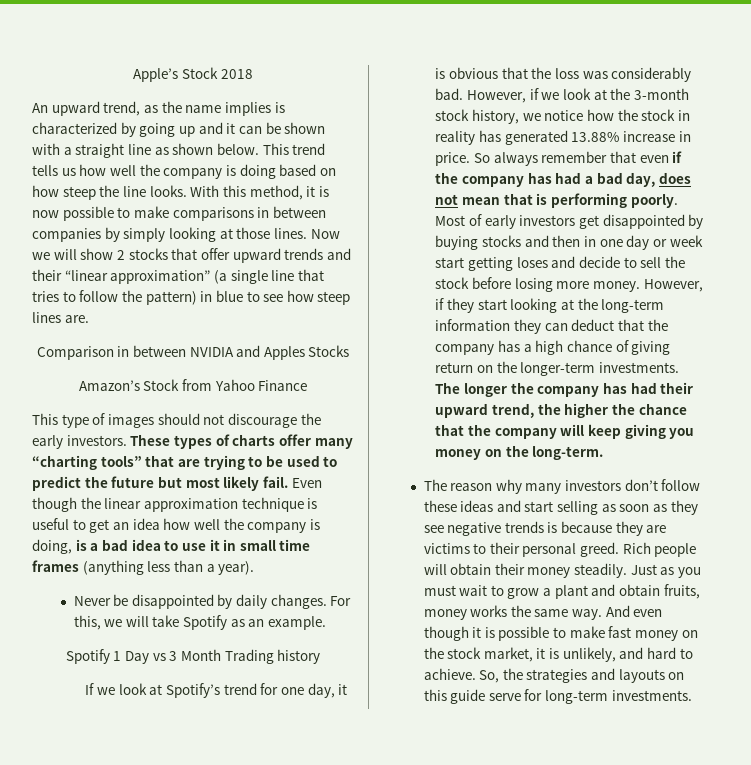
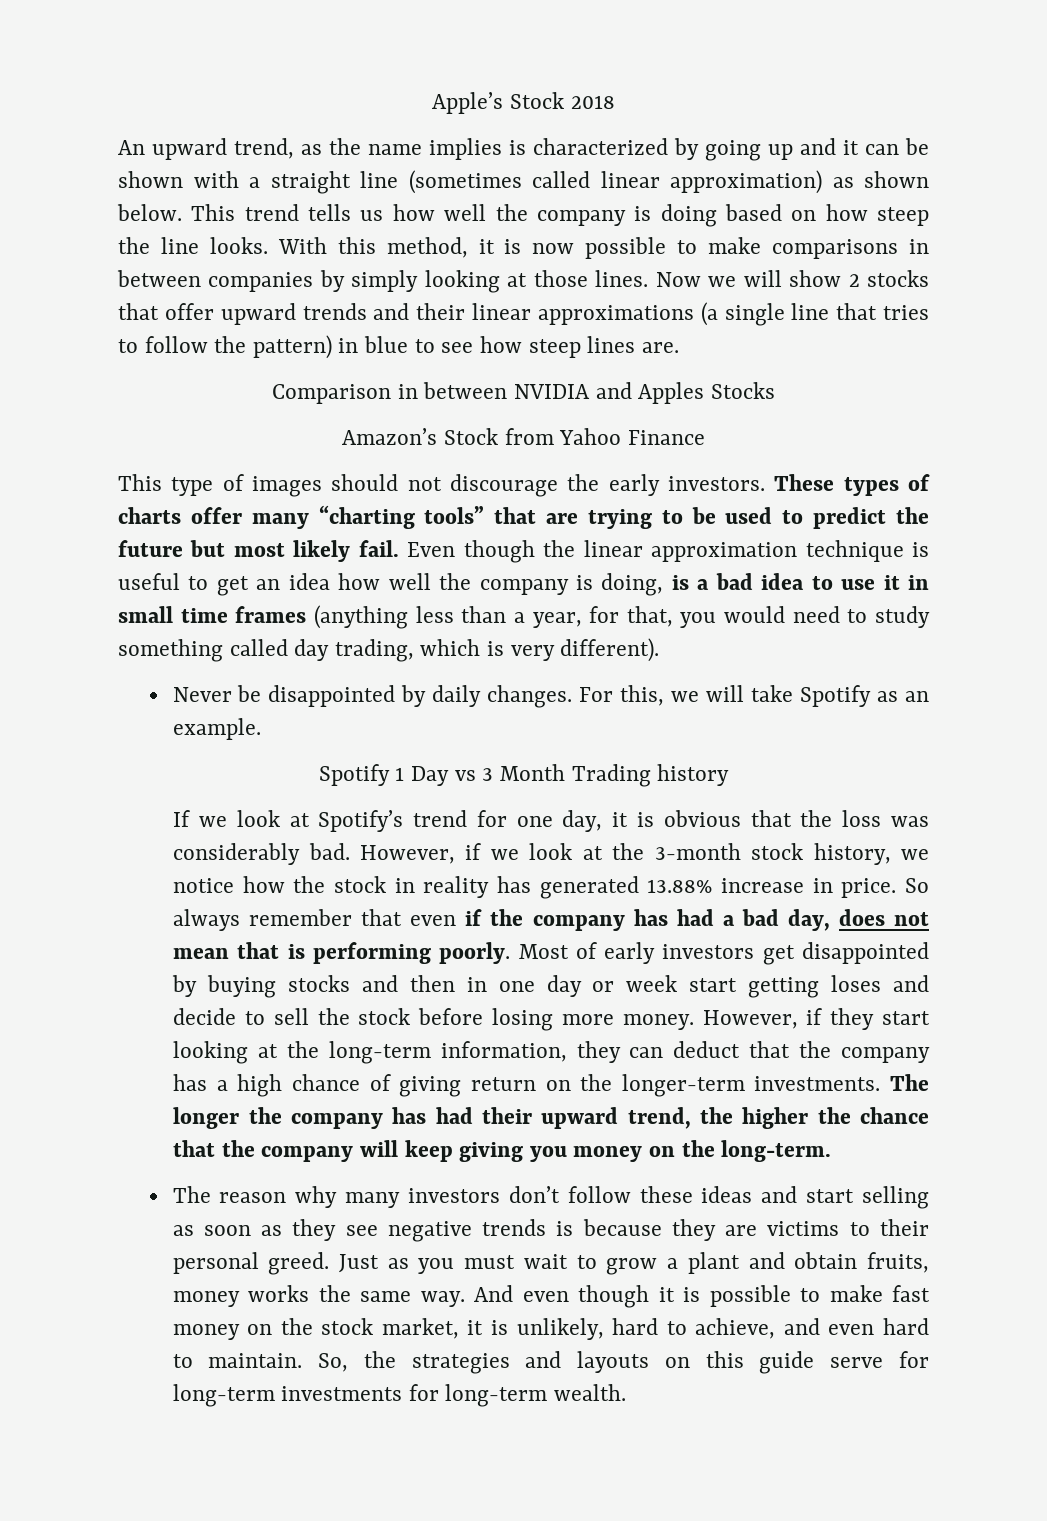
- An upward trend, as the name implies is characterized by going up and it can be shown with a straight line as shown below.
+ An upward trend, as the name implies is characterized by going up and it can be shown with a straight line (sometimes called linear approximation) as shown below.
- Now we will show 2 stocks that offer upward trends and their “linear approximation” (a single line that tries to follow the pattern) in blue to see how steep lines are.
+ Now we will show 2 stocks that offer upward trends and their linear approximations (a single line that tries to follow the pattern) in blue to see how steep lines are.
- Even though the linear approximation technique is useful to get an idea how well the company is doing, is a bad idea to use it in small time frames (anything less than a year).
+ Even though the linear approximation technique is useful to get an idea how well the company is doing, is a bad idea to use it in small time frames (anything less than a year, for that, you would need to study something called day trading, which is very different).
- However, if they start looking at the long-term information they can deduct that the company has a high chance of giving return on the longer-term investments.
+ However, if they start looking at the long-term information, they can deduct that the company has a high chance of giving return on the longer-term investments.
- Rich people will obtain their money steadily.
- And even though it is possible to make fast money on the stock market, it is unlikely, and hard to achieve.
+ And even though it is possible to make fast money on the stock market, it is unlikely, hard to achieve, and even hard to maintain.
- So, the strategies and layouts on this guide serve for long-term investments.
+ So, the strategies and layouts on this guide serve for long-term investments for long-term wealth.

